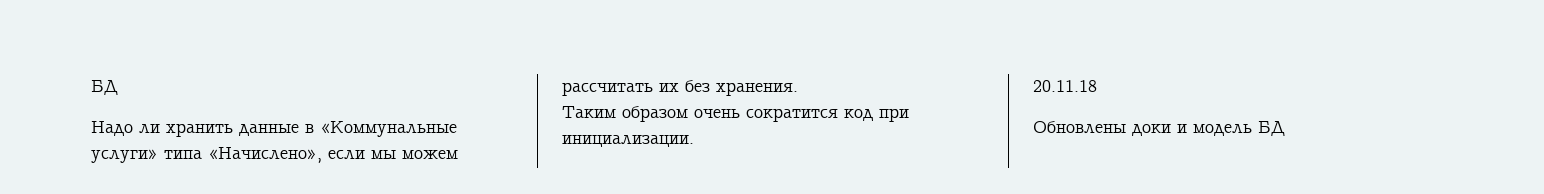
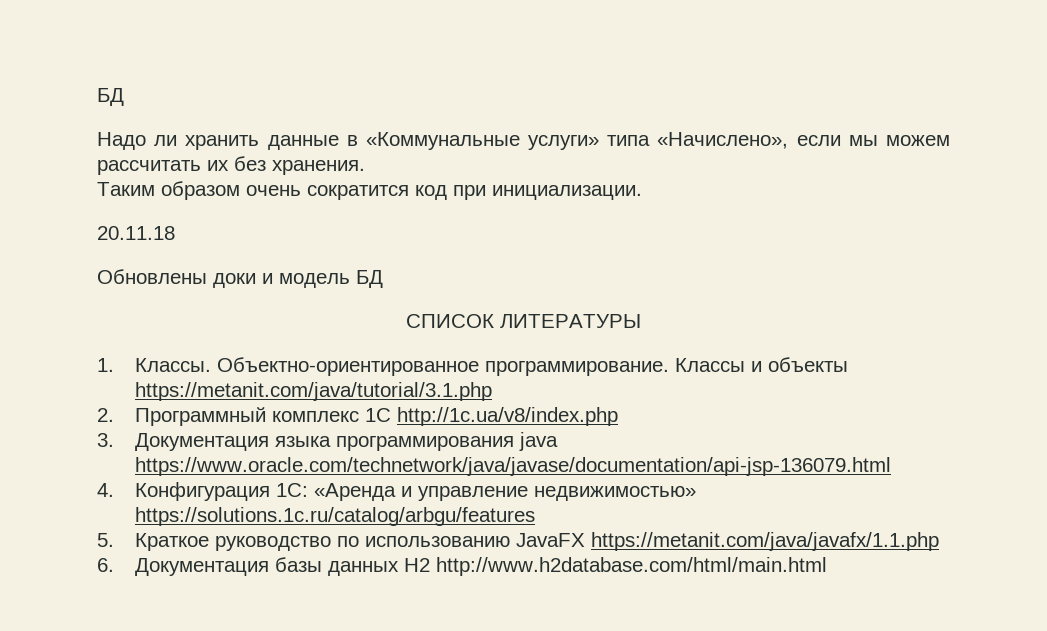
+ СПИСОК ЛИТЕРАТУРЫ
+ 1. Классы. Объектно-ориентированное программирование. Классы и объекты https://metanit.com/java/tutorial/3.1.php
+ 2. Программный комплекс 1С http://1c.ua/v8/index.php
+ 3. Документация языка программирования java https://www.oracle.com/technetwork/java/javase/documentation/api-jsp-136079.html
+ 4. Конфигурация 1С: «Аренда и управление недвижимостью» https://solutions.1c.ru/catalog/arbgu/features
+ 5. Краткое руководство по использованию JavaFX https://metanit.com/java/javafx/1.1.php
+ 6. Документация базы данных H2 http://www.h2database.com/html/main.html

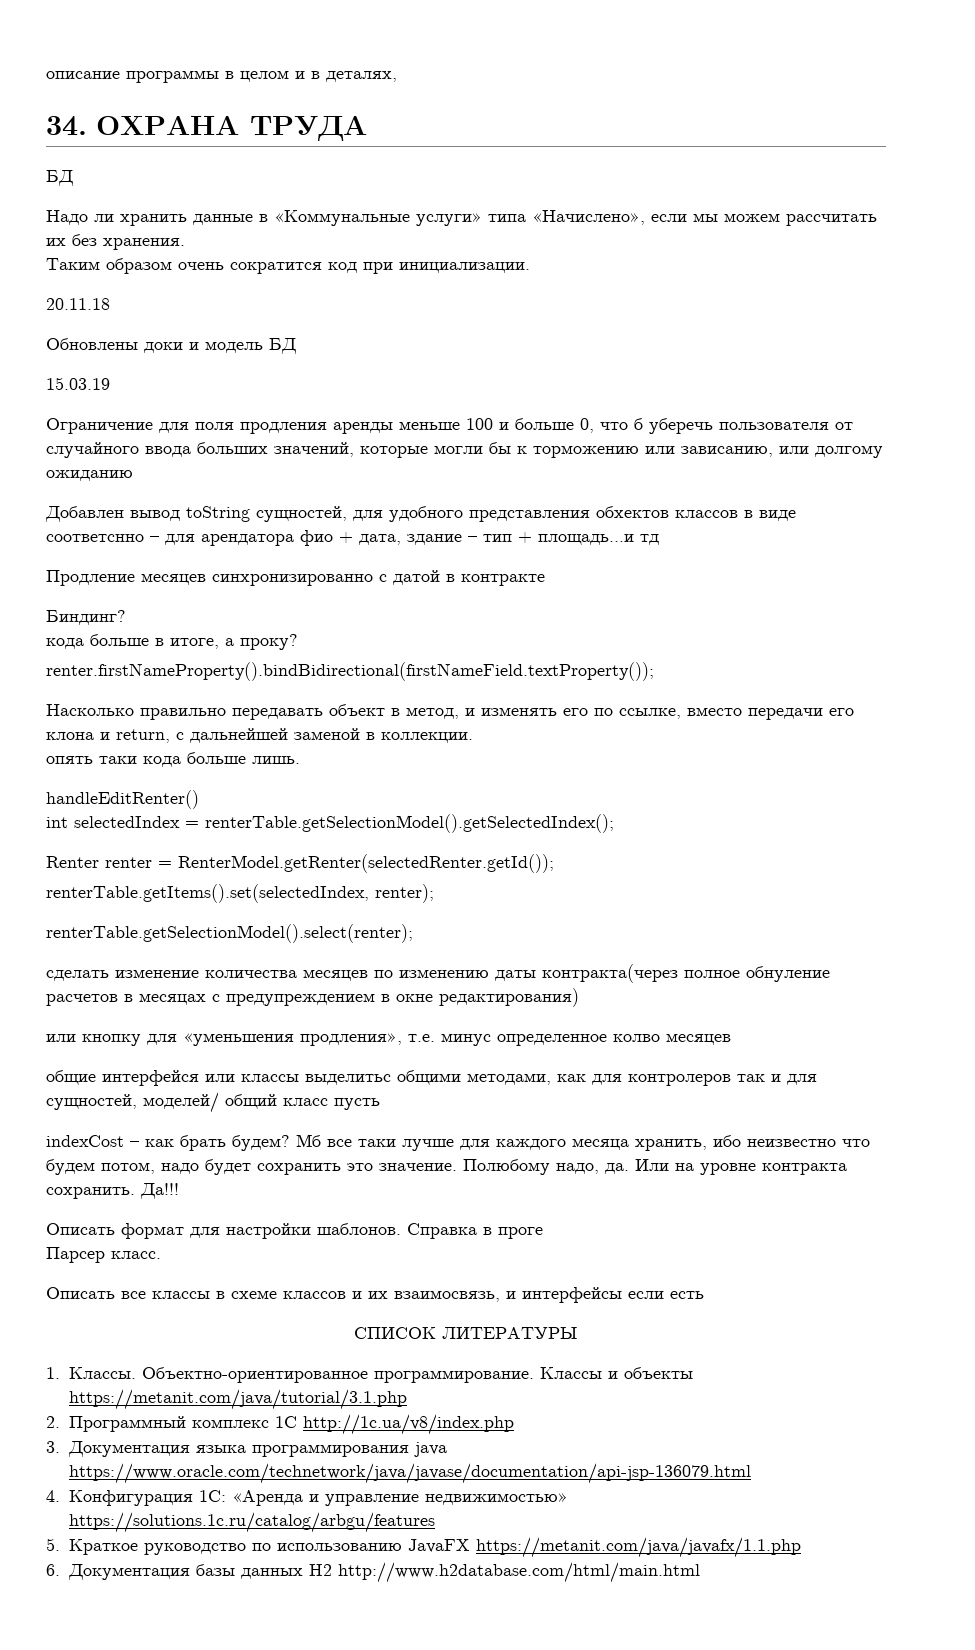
+ описание программы в целом и в деталях,
+ 34. ОХРАНА ТРУДА
+ 15.03.19
+ Ограничение для поля продления аренды меньше 100 и больше 0, что б уберечь пользователя от случайного ввода больших значений, которые могли бы к торможению или зависанию, или долгому ожиданию
+ Добавлен вывод toString сущностей, для удобного представления обхектов классов в виде соответснно – для арендатора фио + дата, здание – тип + площадь…и тд
+ Продление месяцев синхронизированно с датой в контракте
+ Биндинг?
+ кода больше в итоге, а проку?
+ renter.firstNameProperty().bindBidirectional(firstNameField.textProperty());
+ Насколько правильно передавать объект в метод, и изменять его по ссылке, вместо передачи его клона и return, с дальнейшей заменой в коллекции.
+ опять таки кода больше лишь.
+ handleEditRenter()
+ int selectedIndex = renterTable.getSelectionModel().getSelectedIndex();
+ Renter renter = RenterModel.getRenter(selectedRenter.getId());
+ renterTable.getItems().set(selectedIndex, renter);
+ renterTable.getSelectionModel().select(renter);
+ сделать изменение количества месяцев по изменению даты контракта(через полное обнуление расчетов в месяцах с предупреждением в окне редактирования)
+ или кнопку для «уменьшения продления», т.е. минус определенное колво месяцев
+ общие интерфейся или классы выделитьс общими методами, как для контролеров так и для сущностей, моделей/ общий класс пусть
+ indexCost – как брать будем? Мб все таки лучше для каждого месяца хранить, ибо неизвестно что будем потом, надо будет сохранить это значение. Полюбому надо, да. Или на уровне контракта сохранить. Да!!!
+ Описать формат для настройки шаблонов. Справка в проге
+ Парсер класс.
+ Описать все классы в схеме классов и их взаимосвязь, и интерфейсы если есть

